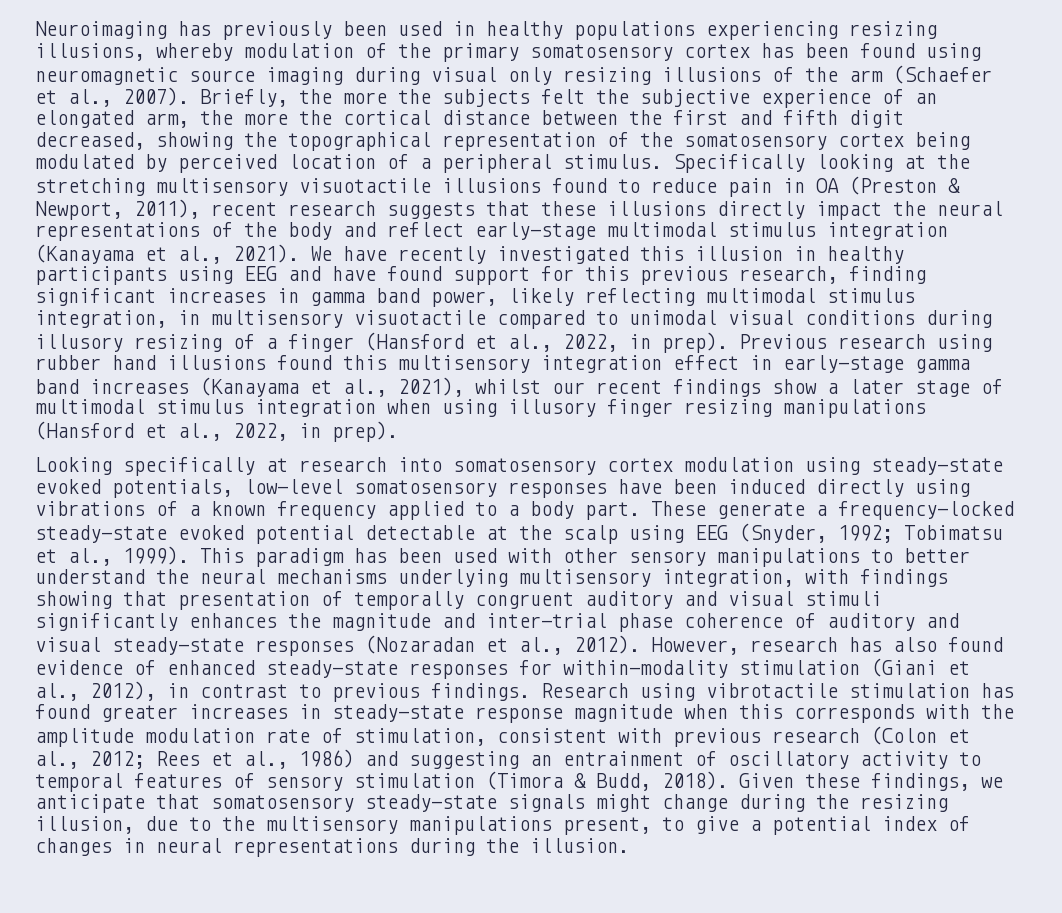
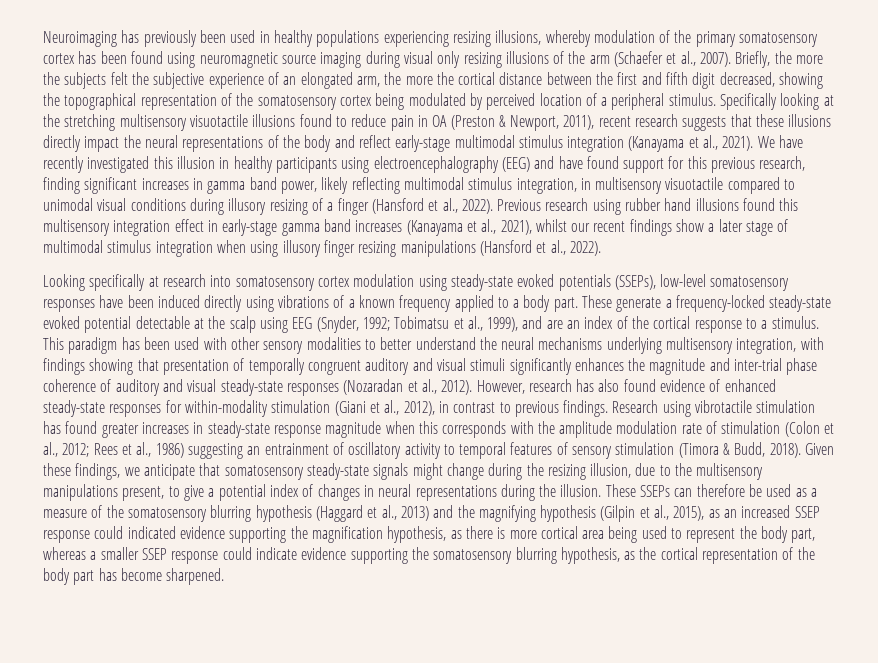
- We have recently investigated this illusion in healthy participants using EEG and have found support for this previous research, finding significant increases in gamma band power, likely reflecting multimodal stimulus integration, in multisensory visuotactile compared to unimodal visual conditions during illusory resizing of a finger (Hansford et al., 2022, in prep).
+ We have recently investigated this illusion in healthy participants using electroencephalography (EEG) and have found support for this previous research, finding significant increases in gamma band power, likely reflecting multimodal stimulus integration, in multisensory visuotactile compared to unimodal visual conditions during illusory resizing of a finger (Hansford et al., 2022).
- Previous research using rubber hand illusions found this multisensory integration effect in early-stage gamma band increases (Kanayama et al., 2021), whilst our recent findings show a later stage of multimodal stimulus integration when using illusory finger resizing manipulations (Hansford et al., 2022, in prep).
+ Previous research using rubber hand illusions found this multisensory integration effect in early-stage gamma band increases (Kanayama et al., 2021), whilst our recent findings show a later stage of multimodal stimulus integration when using illusory finger resizing manipulations (Hansford et al., 2022).
- Looking specifically at research into somatosensory cortex modulation using steady-state evoked potentials, low-level somatosensory responses have been induced directly using vibrations of a known frequency applied to a body part.
+ Looking specifically at research into somatosensory cortex modulation using steady-state evoked potentials (SSEPs), low-level somatosensory responses have been induced directly using vibrations of a known frequency applied to a body part.
- These generate a frequency-locked steady-state evoked potential detectable at the scalp using EEG (Snyder, 1992; Tobimatsu et al., 1999).
+ These generate a frequency-locked steady-state evoked potential detectable at the scalp using EEG (Snyder, 1992; Tobimatsu et al., 1999), and are an index of the cortical response to a stimulus.
- This paradigm has been used with other sensory manipulations to better understand the neural mechanisms underlying multisensory integration, with findings showing that presentation of temporally congruent auditory and visual stimuli significantly enhances the magnitude and inter-trial phase coherence of auditory and visual steady-state responses (Nozaradan et al., 2012).
+ This paradigm has been used with other sensory modalities to better understand the neural mechanisms underlying multisensory integration, with findings showing that presentation of temporally congruent auditory and visual stimuli significantly enhances the magnitude and inter-trial phase coherence of auditory and visual steady-state responses (Nozaradan et al., 2012).
- Research using vibrotactile stimulation has found greater increases in steady-state response magnitude when this corresponds with the amplitude modulation rate of stimulation, consistent with previous research (Colon et al., 2012; Rees et al., 1986) and suggesting an entrainment of oscillatory activity to temporal features of sensory stimulation (Timora & Budd, 2018).
+ Research using vibrotactile stimulation has found greater increases in steady-state response magnitude when this corresponds with the amplitude modulation rate of stimulation (Colon et al., 2012; Rees et al., 1986) suggesting an entrainment of oscillatory activity to temporal features of sensory stimulation (Timora & Budd, 2018).
+ These SSEPs can therefore be used as a measure of the somatosensory blurring hypothesis (Haggard et al., 2013) and the magnifying hypothesis (Gilpin et al., 2015), as an increased SSEP response could indicated evidence supporting the magnification hypothesis, as there is more cortical area being used to represent the body part, whereas a smaller SSEP response could indicate evidence supporting the somatosensory blurring hypothesis, as the cortical representation of the body part has become sharpened.

